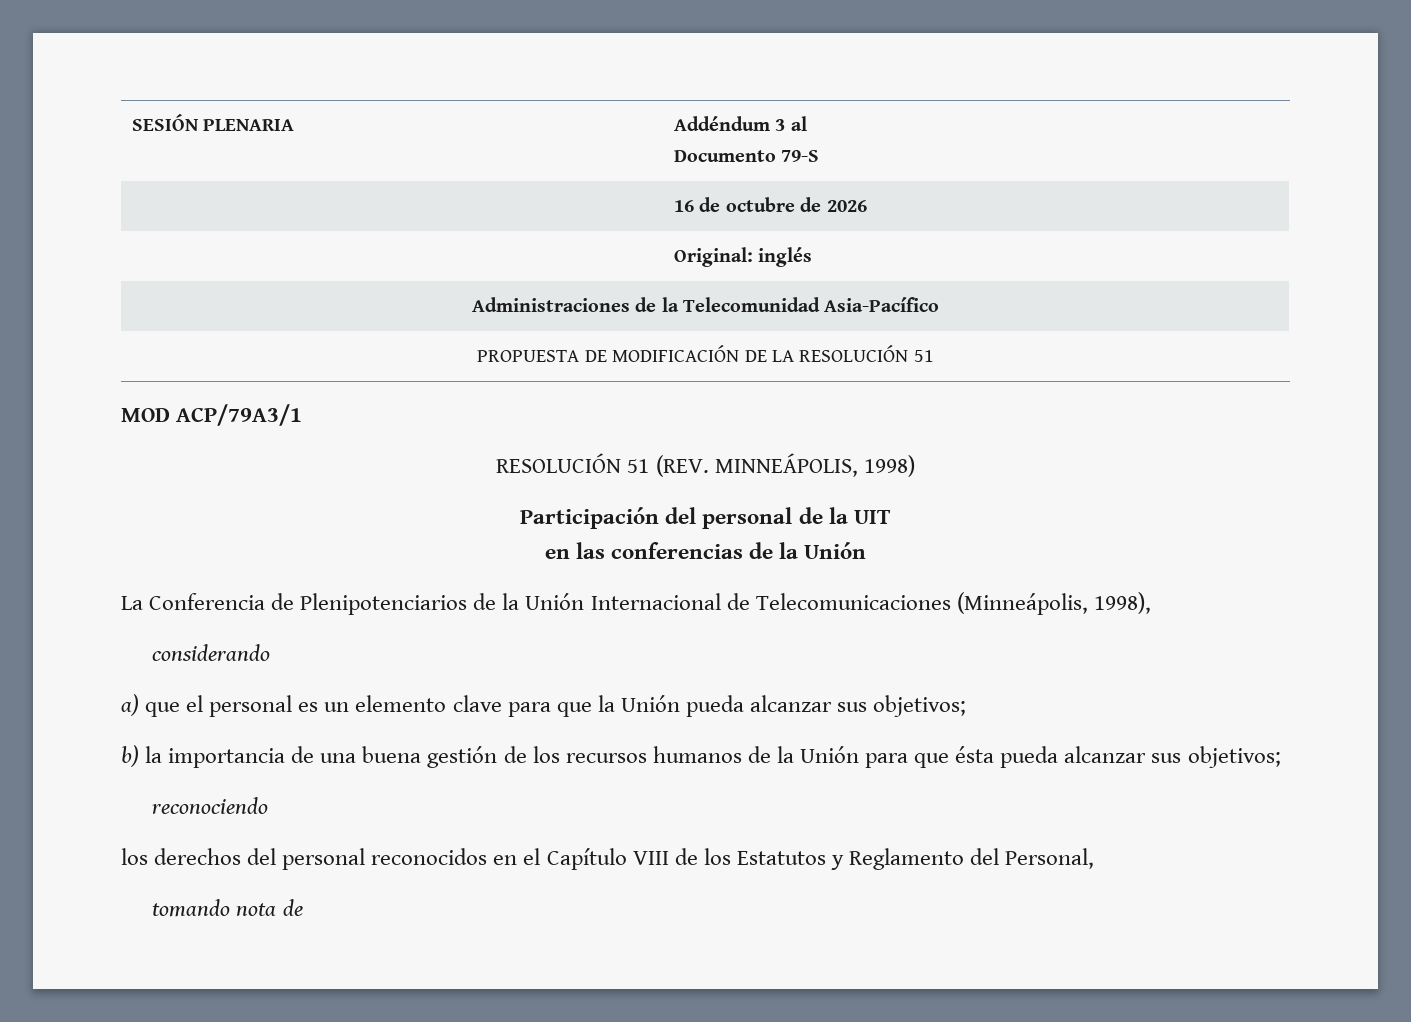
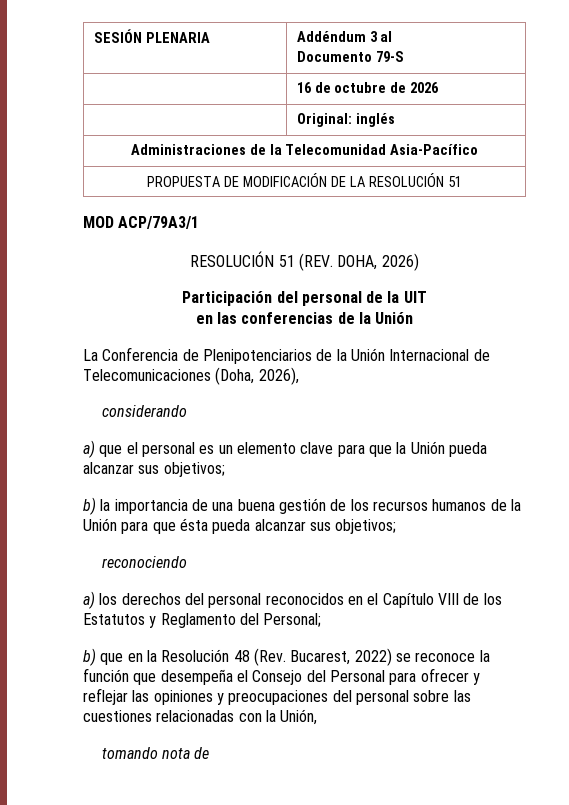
- RESOLUCIÓN 51 (REV. MINNEÁPOLIS, 1998)
+ RESOLUCIÓN 51 (REV. DOHA, 2026)
- La Conferencia de Plenipotenciarios de la Unión Internacional de Telecomunicaciones (Minneápolis, 1998),
+ La Conferencia de Plenipotenciarios de la Unión Internacional de Telecomunicaciones (Doha, 2026),
- los derechos del personal reconocidos en el Capítulo VIII de los Estatutos y Reglamento del Personal,
+ a) los derechos del personal reconocidos en el Capítulo VIII de los Estatutos y Reglamento del Personal;
+ b) que en la Resolución 48 (Rev. Bucarest, 2022) se reconoce la función que desempeña el Consejo del Personal para ofrecer y reflejar las opiniones y preocupaciones del personal sobre las cuestiones relacionadas con la Unión,

